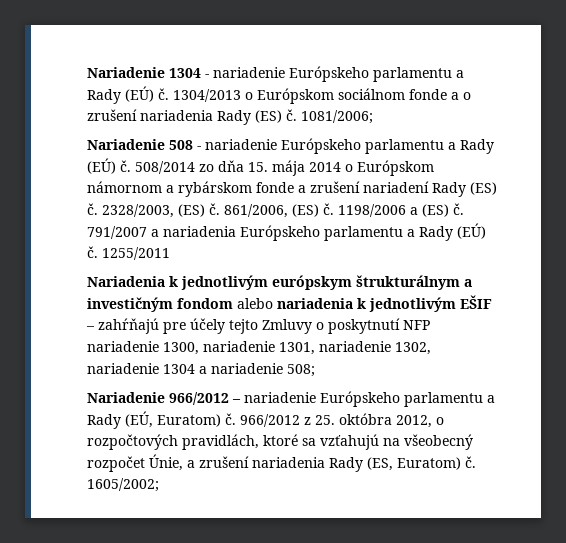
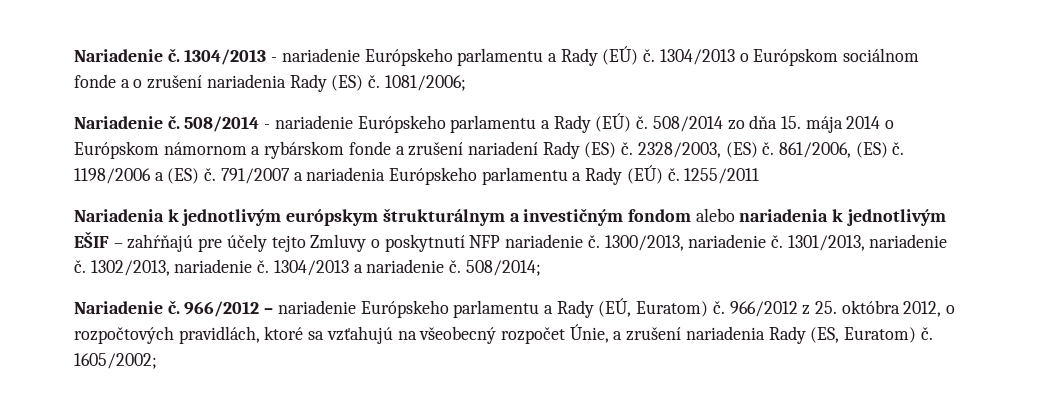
- Nariadenie 1304 - nariadenie Európskeho parlamentu a Rady (EÚ) č.
+ Nariadenie č. 1304/2013 - nariadenie Európskeho parlamentu a Rady (EÚ) č.
- Nariadenie 508 - nariadenie Európskeho parlamentu a Rady (EÚ) č.
+ Nariadenie č. 508/2014 - nariadenie Európskeho parlamentu a Rady (EÚ) č.
- Nariadenia k jednotlivým európskym štrukturálnym a investičným fondom alebo nariadenia k jednotlivým EŠIF – zahŕňajú pre účely tejto Zmluvy o poskytnutí NFP nariadenie 1300, nariadenie 1301, nariadenie 1302, nariadenie 1304 a nariadenie 508;
- Nariadenie 966/2012 – nariadenie Európskeho parlamentu a Rady (EÚ, Euratom) č.
+ Nariadenia k jednotlivým európskym štrukturálnym a investičným fondom alebo nariadenia k jednotlivým EŠIF – zahŕňajú pre účely tejto Zmluvy o poskytnutí NFP nariadenie č. 1300/2013, nariadenie č. 1301/2013, nariadenie č. 1302/2013, nariadenie č. 1304/2013 a nariadenie č. 508/2014;
+ Nariadenie č. 966/2012 – nariadenie Európskeho parlamentu a Rady (EÚ, Euratom) č.

